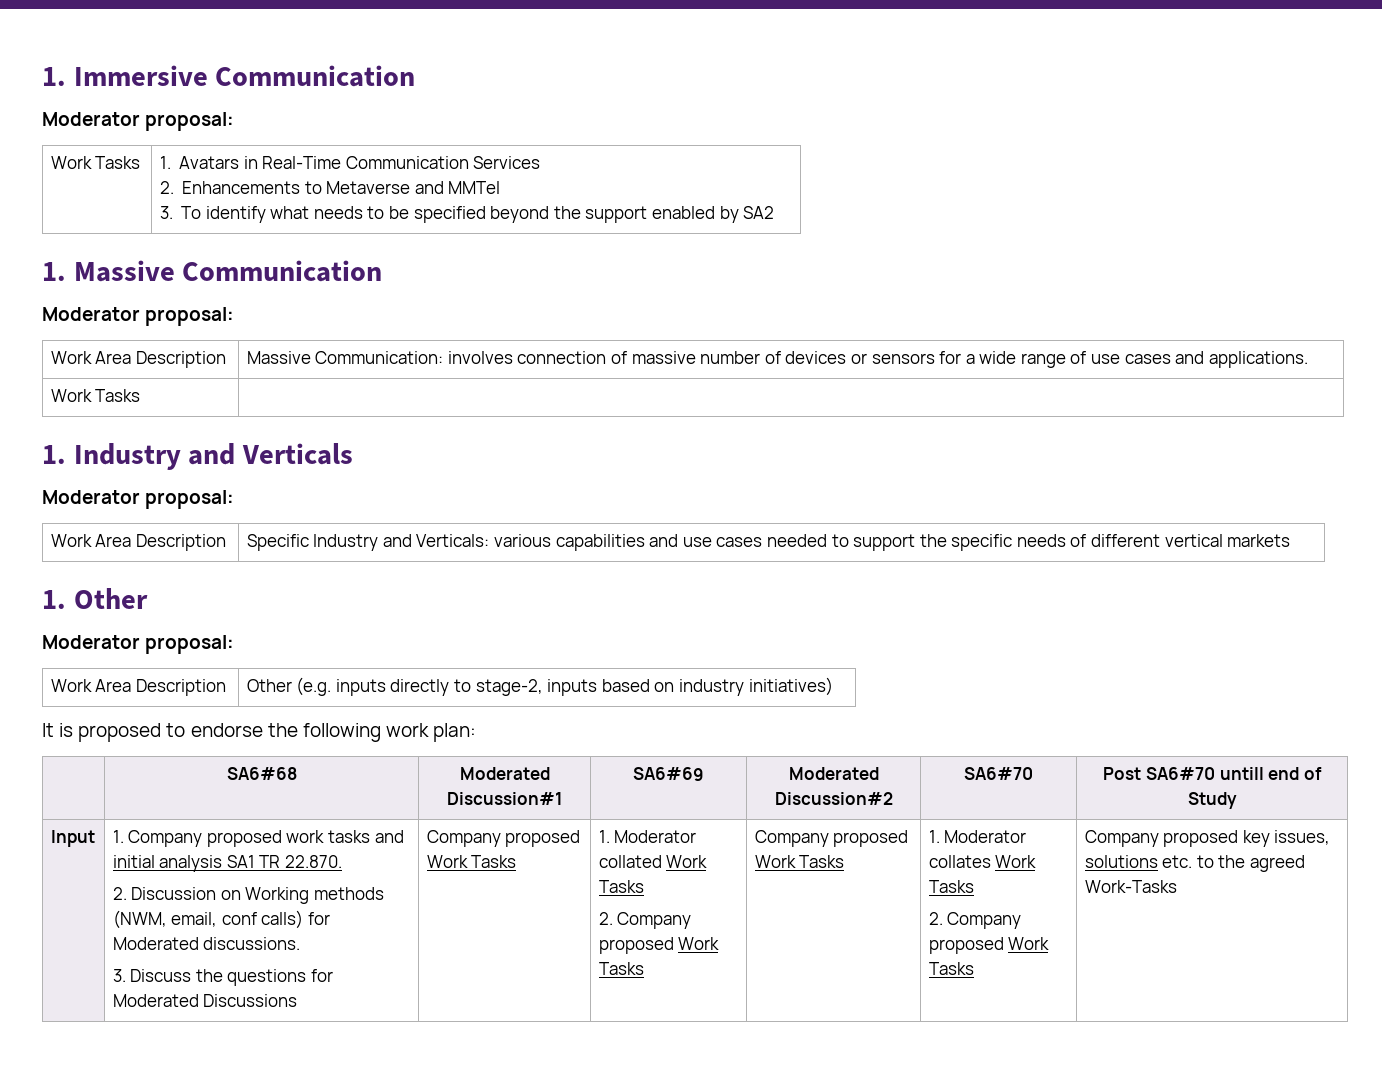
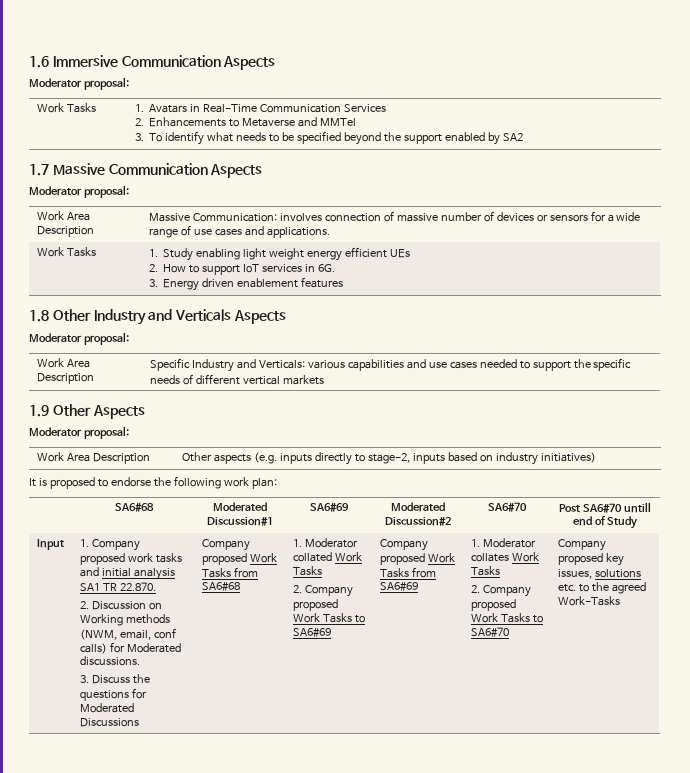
- 1. Immersive Communication
+ 1.6 Immersive Communication Aspects
- 1. Massive Communication
+ 1.7 Massive Communication Aspects
  Work Area Description | Massive Communication: involves connection of massive number of devices or sensors for a wide range of use cases and applications.
- Work Tasks |
- 1. Industry and Verticals
+ Work Tasks | 1. Study enabling light weight energy efficient UEs
+ 2. How to support IoT services in 6G.
+ 3. Energy driven enablement features
+ 1.8 Other Industry and Verticals Aspects
- 1. Other
+ 1.9 Other Aspects
- Work Area Description | Other (e.g. inputs directly to stage-2, inputs based on industry initiatives)
+ Work Area Description | Other aspects (e.g. inputs directly to stage-2, inputs based on industry initiatives)
- 3. Discuss the questions for Moderated Discussions | Company proposed Work Tasks
+ 3. Discuss the questions for Moderated Discussions | Company proposed Work Tasks from SA6#68
- 2. Company proposed Work Tasks | Company proposed Work Tasks
+ 2. Company proposed Work Tasks to SA6#69 | Company proposed Work Tasks from SA6#69
  1. Moderator collates Work Tasks
- 2. Company proposed Work Tasks
+ 2. Company proposed Work Tasks to SA6#70

